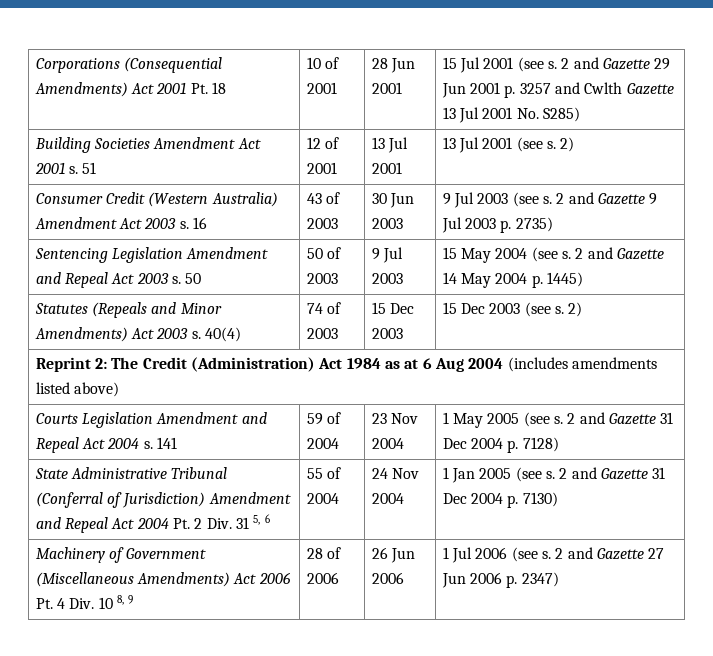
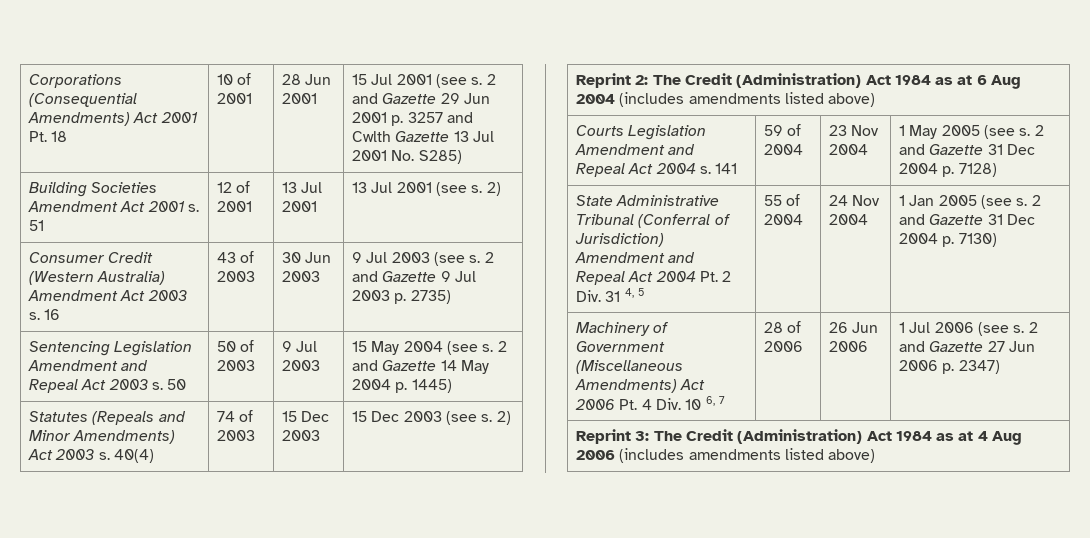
- State Administrative Tribunal (Conferral of Jurisdiction) Amendment and Repeal Act 2004 Pt. 2 Div. 31 5, 6 | 55 of 2004 | 24 Nov 2004 | 1 Jan 2005 (see s. 2 and Gazette 31 Dec 2004 p. 7130)
+ State Administrative Tribunal (Conferral of Jurisdiction) Amendment and Repeal Act 2004 Pt. 2 Div. 31 4, 5 | 55 of 2004 | 24 Nov 2004 | 1 Jan 2005 (see s. 2 and Gazette 31 Dec 2004 p. 7130)
- Machinery of Government (Miscellaneous Amendments) Act 2006 Pt. 4 Div. 10 8, 9 | 28 of 2006 | 26 Jun 2006 | 1 Jul 2006 (see s. 2 and Gazette 27 Jun 2006 p. 2347)
+ Machinery of Government (Miscellaneous Amendments) Act 2006 Pt. 4 Div. 10 6, 7 | 28 of 2006 | 26 Jun 2006 | 1 Jul 2006 (see s. 2 and Gazette 27 Jun 2006 p. 2347)
+ Reprint 3: The Credit (Administration) Act 1984 as at 4 Aug 2006 (includes amendments listed above)

